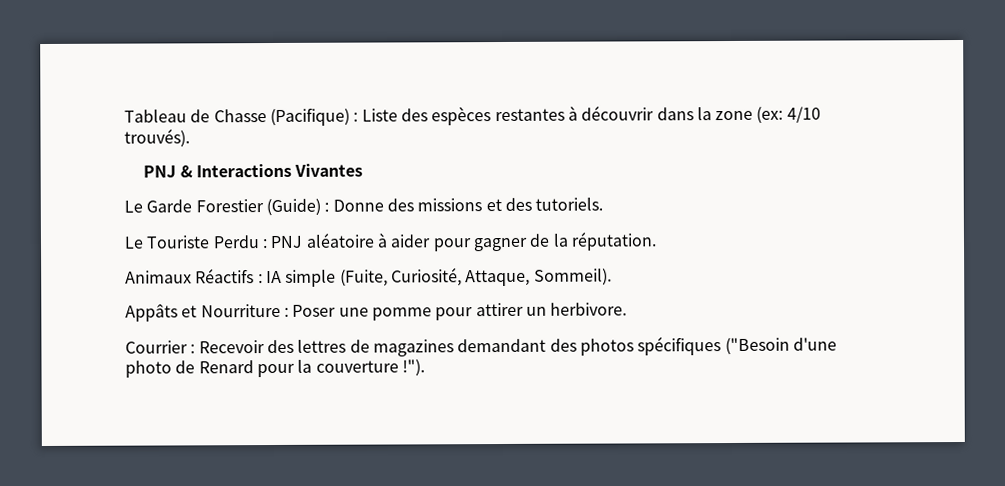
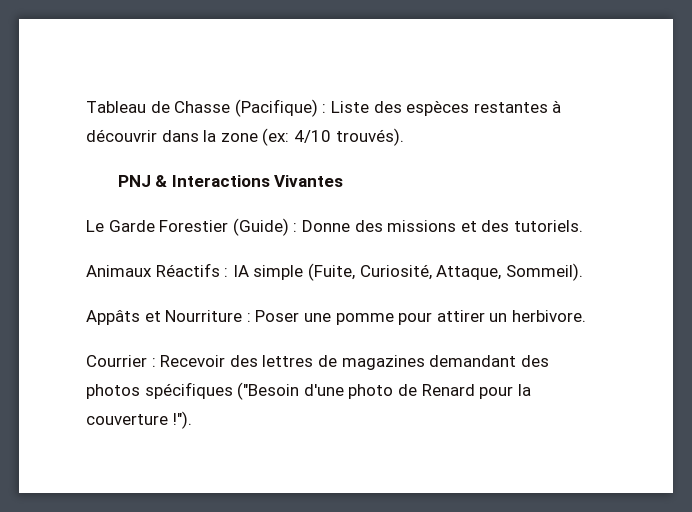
- Le Touriste Perdu : PNJ aléatoire à aider pour gagner de la réputation.

